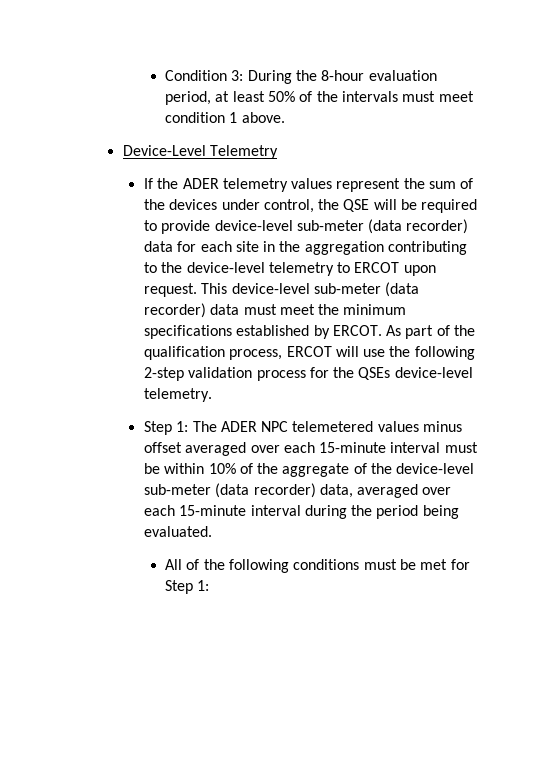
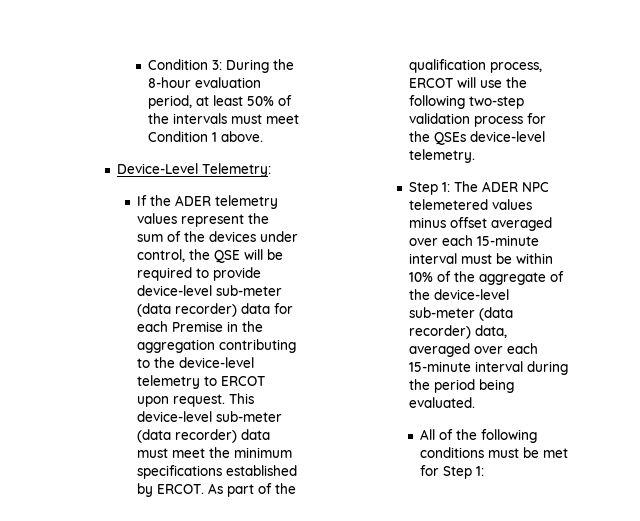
- Condition 3: During the 8-hour evaluation period, at least 50% of the intervals must meet condition 1 above.
+ Condition 3: During the 8-hour evaluation period, at least 50% of the intervals must meet Condition 1 above.
- Device-Level Telemetry
+ Device-Level Telemetry:
- If the ADER telemetry values represent the sum of the devices under control, the QSE will be required to provide device-level sub-meter (data recorder) data for each site in the aggregation contributing to the device-level telemetry to ERCOT upon request.
+ If the ADER telemetry values represent the sum of the devices under control, the QSE will be required to provide device-level sub-meter (data recorder) data for each Premise in the aggregation contributing to the device-level telemetry to ERCOT upon request.
- As part of the qualification process, ERCOT will use the following 2-step validation process for the QSEs device-level telemetry.
+ As part of the qualification process, ERCOT will use the following two-step validation process for the QSEs device-level telemetry.

